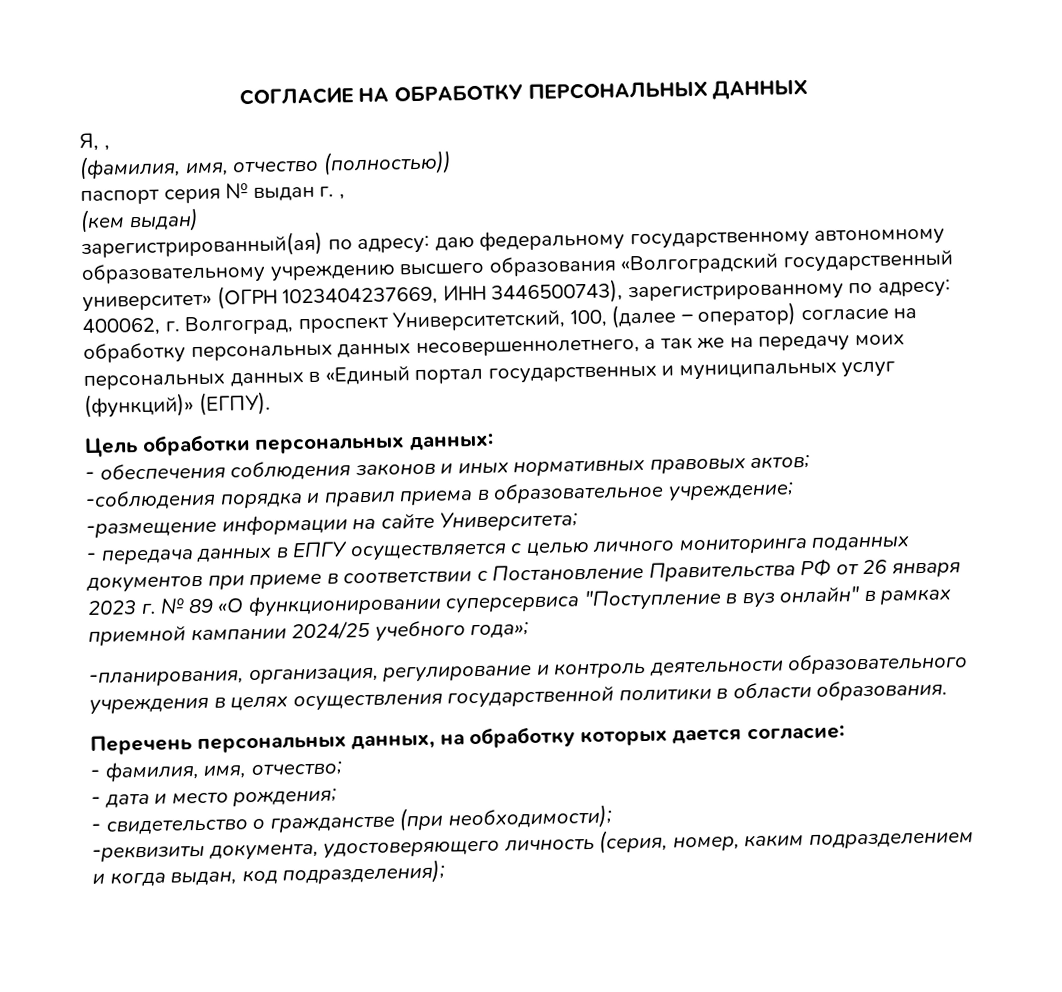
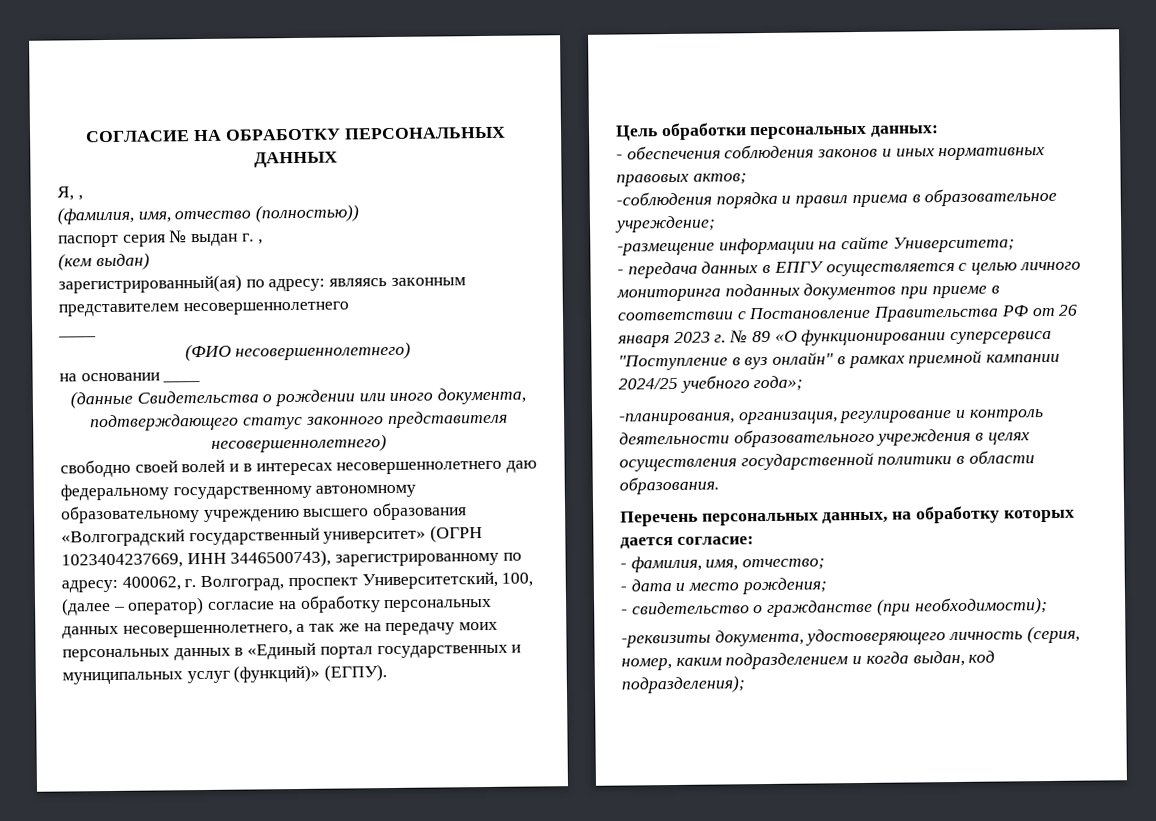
- зарегистрированный(ая) по адресу: даю федеральному государственному автономному образовательному учреждению высшего образования «Волгоградский государственный университет» (ОГРН 1023404237669, ИНН 3446500743), зарегистрированному по адресу: 400062, г. Волгоград, проспект Университетский, 100, (далее – оператор) согласие на обработку персональных данных несовершеннолетнего, а так же на передачу моих персональных данных в «Единый портал государственных и муниципальных услуг (функций)» (ЕГПУ).
+ зарегистрированный(ая) по адресу: являясь законным представителем несовершеннолетнего
+ ____
+ (ФИО несовершеннолетнего)
+ на основании ____
+ (данные Свидетельства о рождении или иного документа, подтверждающего статус законного представителя несовершеннолетнего)
+ свободно своей волей и в интересах несовершеннолетнего даю федеральному государственному автономному образовательному учреждению высшего образования «Волгоградский государственный университет» (ОГРН 1023404237669, ИНН 3446500743), зарегистрированному по адресу: 400062, г. Волгоград, проспект Университетский, 100, (далее – оператор) согласие на обработку персональных данных несовершеннолетнего, а так же на передачу моих персональных данных в «Единый портал государственных и муниципальных услуг (функций)» (ЕГПУ).

